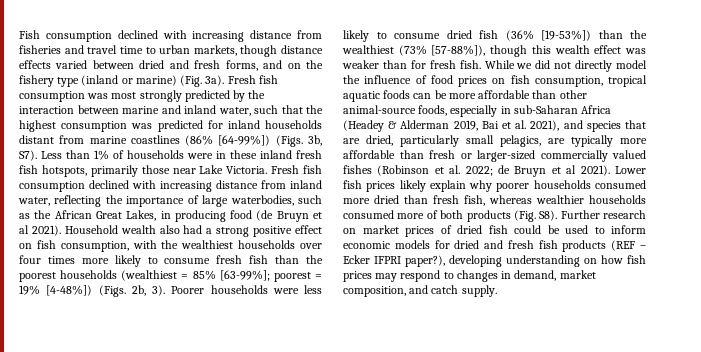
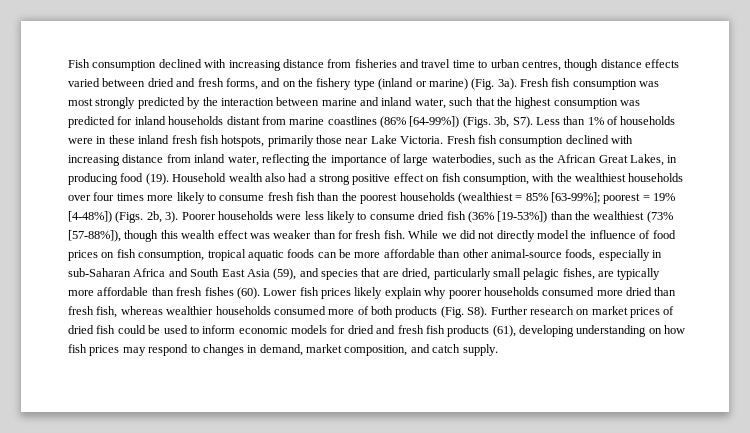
- Fish consumption declined with increasing distance from fisheries and travel time to urban markets, though distance effects varied between dried and fresh forms, and on the fishery type (inland or marine) (Fig. 3a).
+ Fish consumption declined with increasing distance from fisheries and travel time to urban centres, though distance effects varied between dried and fresh forms, and on the fishery type (inland or marine) (Fig. 3a).
- Fresh fish consumption declined with increasing distance from inland water, reflecting the importance of large waterbodies, such as the African Great Lakes, in producing food (de Bruyn et al 2021).
+ Fresh fish consumption declined with increasing distance from inland water, reflecting the importance of large waterbodies, such as the African Great Lakes, in producing food (19).
- While we did not directly model the influence of food prices on fish consumption, tropical aquatic foods can be more affordable than other animal-source foods, especially in sub-Saharan Africa (Headey & Alderman 2019, Bai et al. 2021), and species that are dried, particularly small pelagics, are typically more affordable than fresh or larger-sized commercially valued fishes (Robinson et al. 2022; de Bruyn et al 2021).
+ While we did not directly model the influence of food prices on fish consumption, tropical aquatic foods can be more affordable than other animal-source foods, especially in sub-Saharan Africa and South East Asia (59), and species that are dried, particularly small pelagic fishes, are typically more affordable than fresh fishes (60).
- Lower fish prices likely explain why poorer households consumed more dried than fresh fish, whereas wealthier households consumed more of both products (Fig. S8). Further research on market prices of dried fish could be used to inform economic models for dried and fresh fish products (REF – Ecker IFPRI paper?), developing understanding on how fish prices may respond to changes in demand, market composition, and catch supply.
+ Lower fish prices likely explain why poorer households consumed more dried than fresh fish, whereas wealthier households consumed more of both products (Fig. S8). Further research on market prices of dried fish could be used to inform economic models for dried and fresh fish products (61), developing understanding on how fish prices may respond to changes in demand, market composition, and catch supply.

